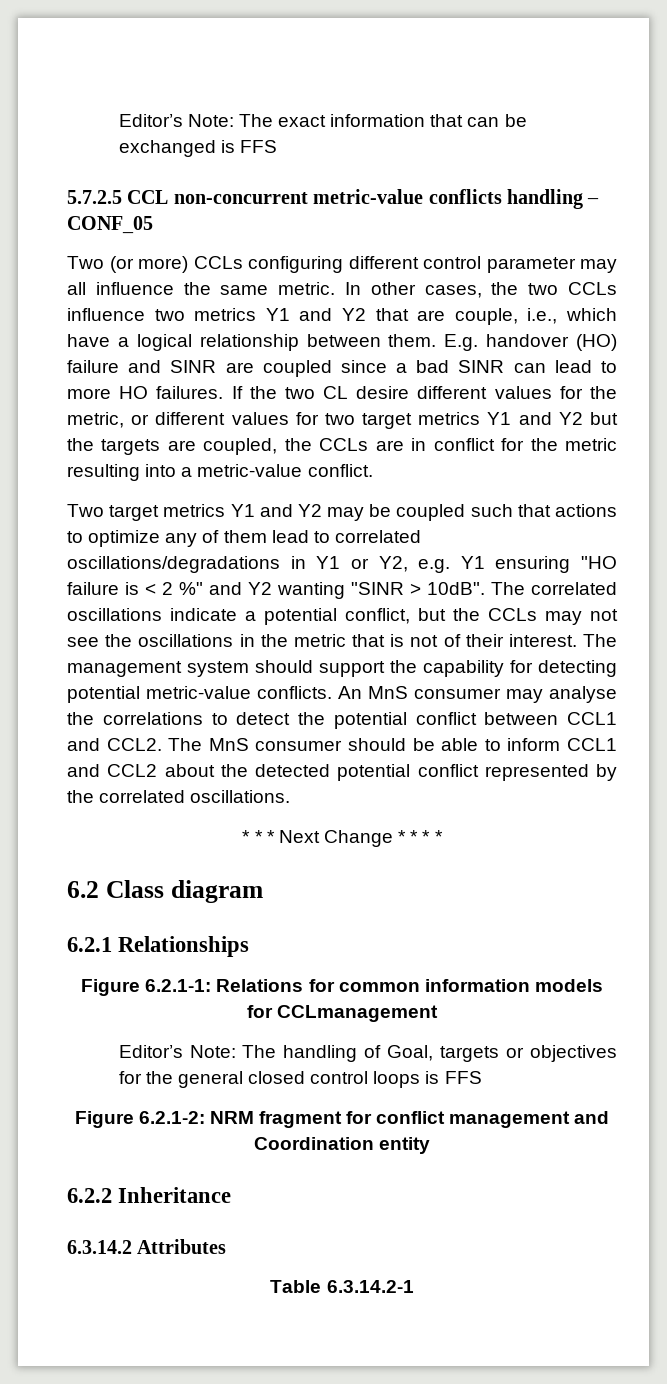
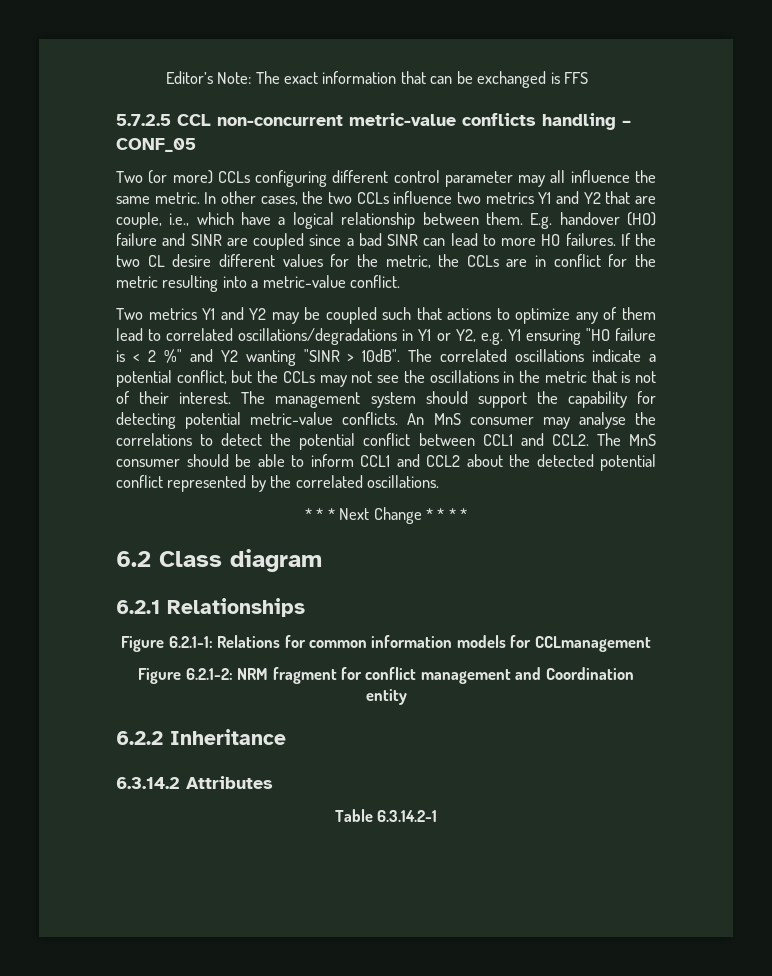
- If the two CL desire different values for the metric, or different values for two target metrics Y1 and Y2 but the targets are coupled, the CCLs are in conflict for the metric resulting into a metric-value conflict.
+ If the two CL desire different values for the metric, the CCLs are in conflict for the metric resulting into a metric-value conflict.
- Two target metrics Y1 and Y2 may be coupled such that actions to optimize any of them lead to correlated oscillations/degradations in Y1 or Y2, e.g. Y1 ensuring "HO failure is < 2 %" and Y2 wanting "SINR > 10dB".
+ Two metrics Y1 and Y2 may be coupled such that actions to optimize any of them lead to correlated oscillations/degradations in Y1 or Y2, e.g. Y1 ensuring "HO failure is < 2 %" and Y2 wanting "SINR > 10dB".
- Editor’s Note: The handling of Goal, targets or objectives for the general closed control loops is FFS

